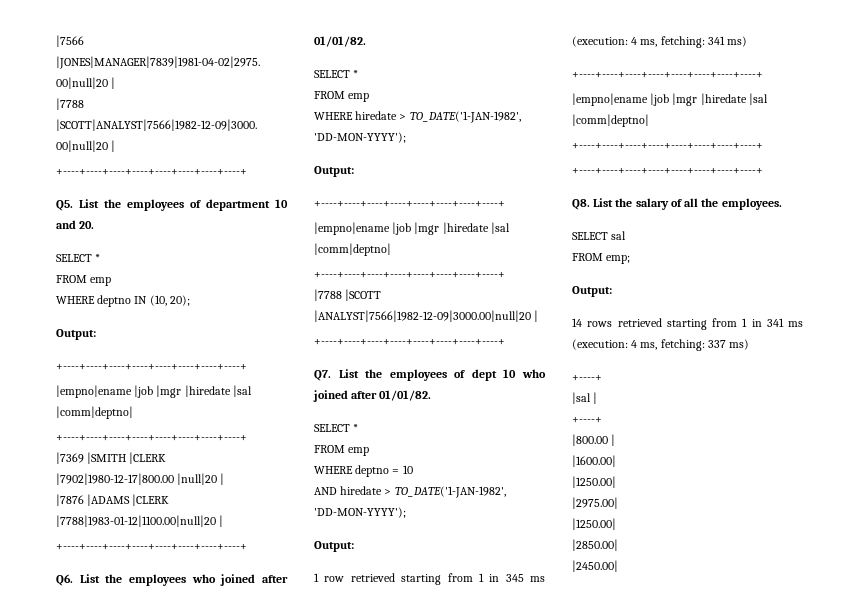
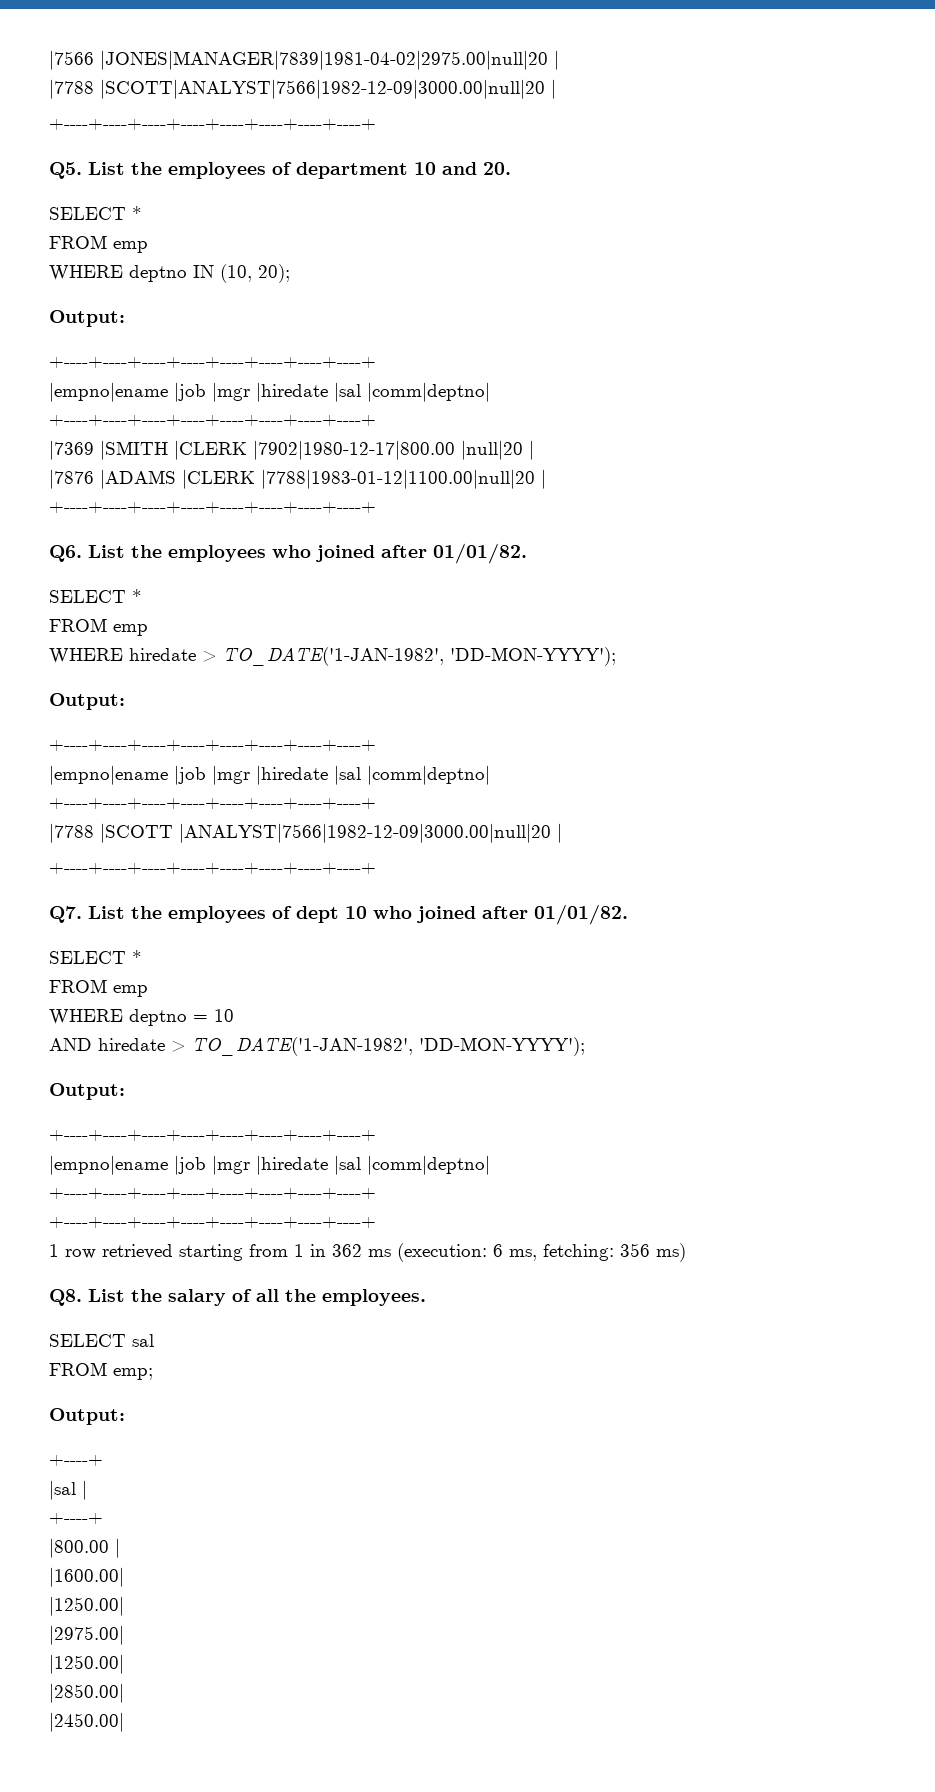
- 1 row retrieved starting from 1 in 345 ms (execution: 4 ms, fetching: 341 ms)
+ 1 row retrieved starting from 1 in 362 ms (execution: 6 ms, fetching: 356 ms)
- 14 rows retrieved starting from 1 in 341 ms (execution: 4 ms, fetching: 337 ms)

